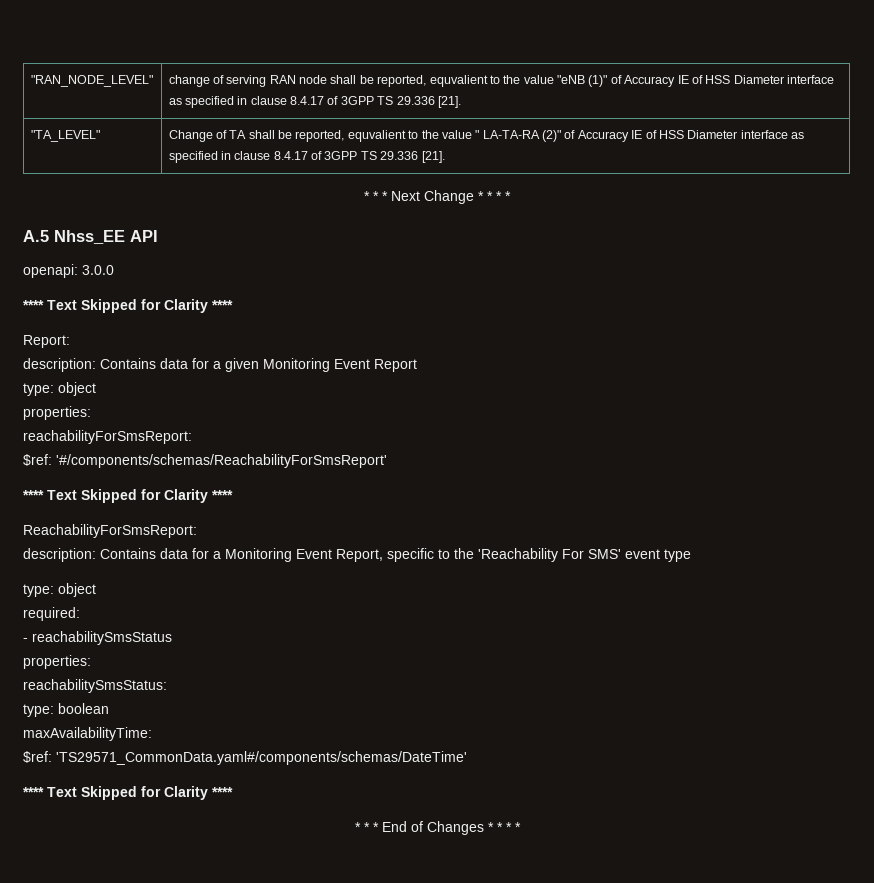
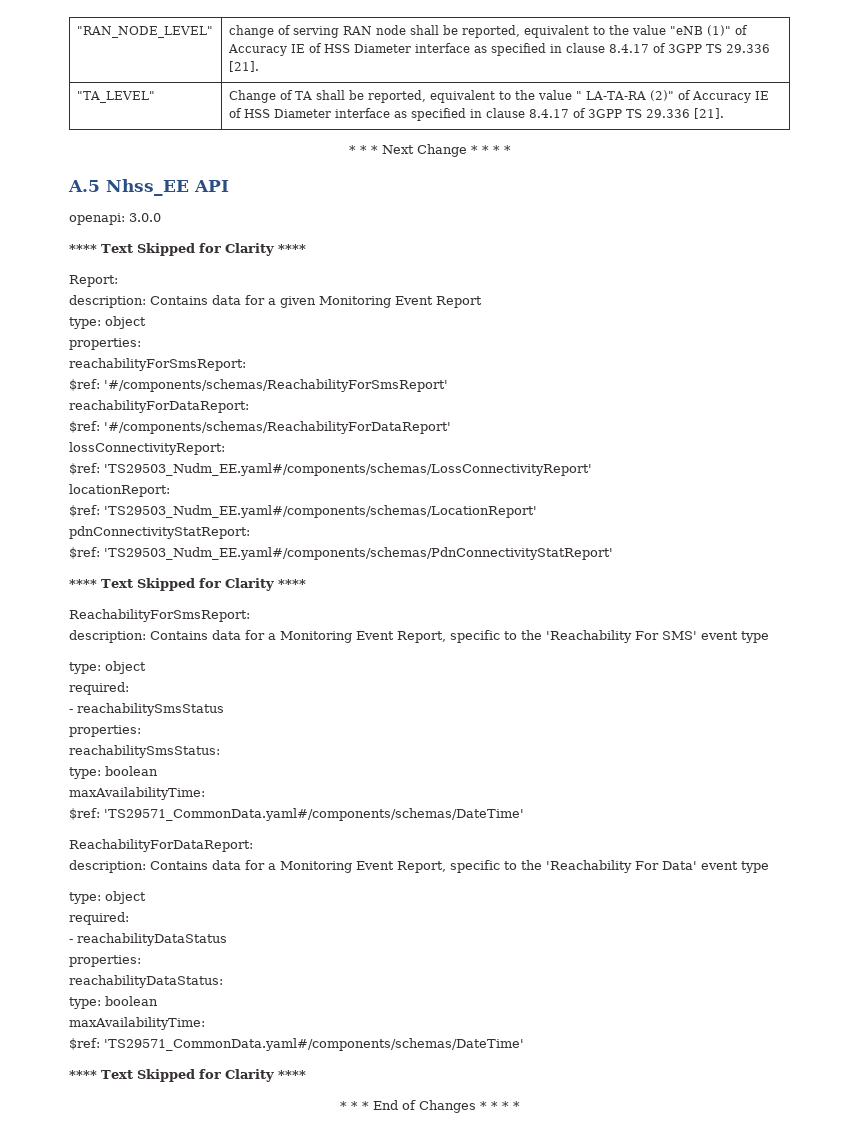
- "RAN_NODE_LEVEL" | change of serving RAN node shall be reported, equvalient to the value "eNB (1)" of Accuracy IE of HSS Diameter interface as specified in clause 8.4.17 of 3GPP TS 29.336 [21].
+ "RAN_NODE_LEVEL" | change of serving RAN node shall be reported, equivalent to the value "eNB (1)" of Accuracy IE of HSS Diameter interface as specified in clause 8.4.17 of 3GPP TS 29.336 [21].
- "TA_LEVEL" | Change of TA shall be reported, equvalient to the value " LA-TA-RA (2)" of Accuracy IE of HSS Diameter interface as specified in clause 8.4.17 of 3GPP TS 29.336 [21].
+ "TA_LEVEL" | Change of TA shall be reported, equivalent to the value " LA-TA-RA (2)" of Accuracy IE of HSS Diameter interface as specified in clause 8.4.17 of 3GPP TS 29.336 [21].
+ reachabilityForDataReport:
+ $ref: '#/components/schemas/ReachabilityForDataReport'
+ lossConnectivityReport:
+ $ref: 'TS29503_Nudm_EE.yaml#/components/schemas/LossConnectivityReport'
+ locationReport:
+ $ref: 'TS29503_Nudm_EE.yaml#/components/schemas/LocationReport'
+ pdnConnectivityStatReport:
+ $ref: 'TS29503_Nudm_EE.yaml#/components/schemas/PdnConnectivityStatReport'
+ ReachabilityForDataReport:
+ description: Contains data for a Monitoring Event Report, specific to the 'Reachability For Data' event type
+ type: object
+ required:
+ - reachabilityDataStatus
+ properties:
+ reachabilityDataStatus:
+ type: boolean
+ maxAvailabilityTime:
+ $ref: 'TS29571_CommonData.yaml#/components/schemas/DateTime'

